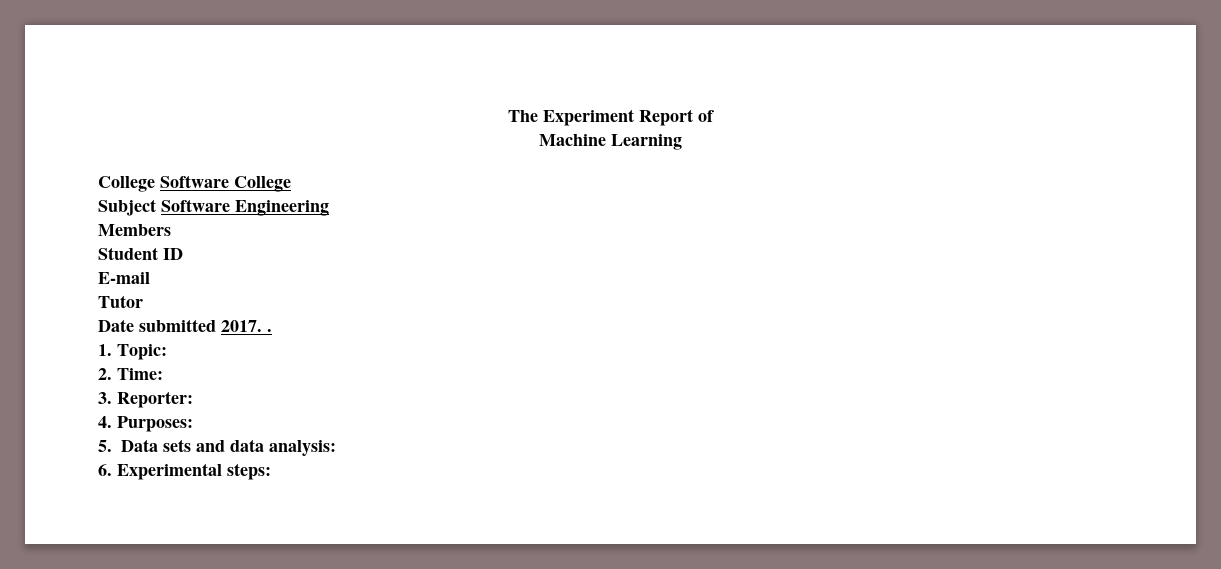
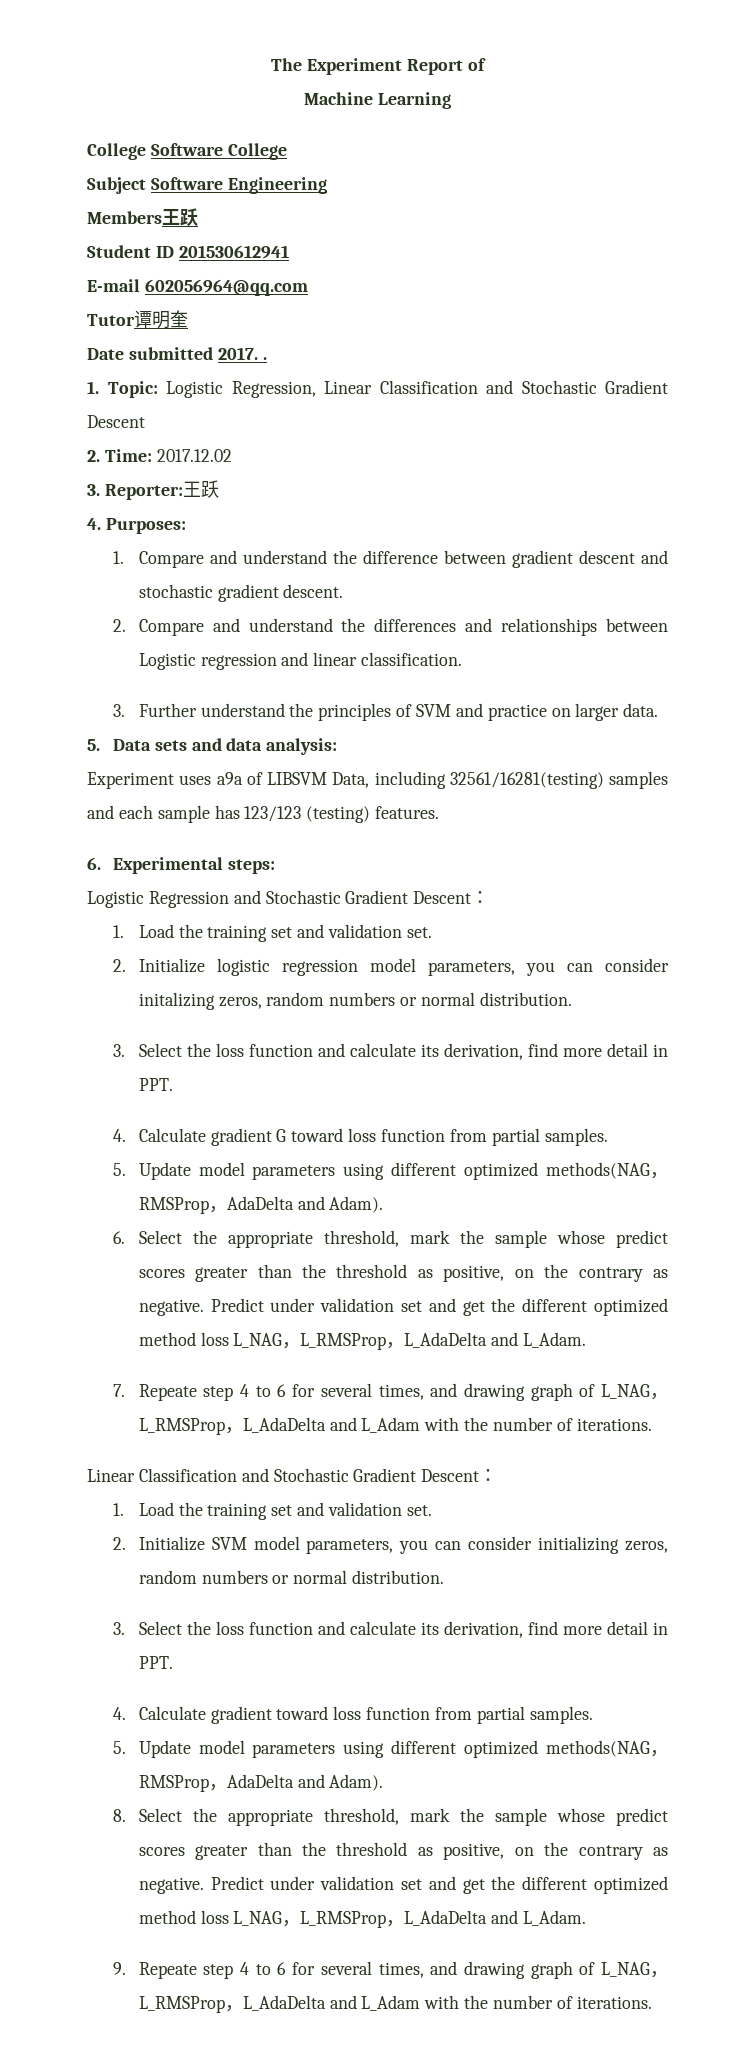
- Members
+ Members王跃
- Student ID
+ Student ID 201530612941
- E-mail
+ E-mail 602056964@qq.com
- Tutor
+ Tutor谭明奎
- 1. Topic:
+ 1. Topic: Logistic Regression, Linear Classification and Stochastic Gradient Descent
- 2. Time:
+ 2. Time: 2017.12.02
- 3. Reporter:
+ 3. Reporter:王跃
+ 1. Compare and understand the difference between gradient descent and stochastic gradient descent.
+ 2. Compare and understand the differences and relationships between Logistic regression and linear classification.
+ 3. Further understand the principles of SVM and practice on larger data.
+ Experiment uses a9a of LIBSVM Data, including 32561/16281(testing) samples and each sample has 123/123 (testing) features.
  6. Experimental steps:
+ Logistic Regression and Stochastic Gradient Descent：
+ 1. Load the training set and validation set.
+ 2. Initialize logistic regression model parameters, you can consider initalizing zeros, random numbers or normal distribution.
+ 3. Select the loss function and calculate its derivation, find more detail in PPT.
+ 4. Calculate gradient G toward loss function from partial samples.
+ 5. Update model parameters using different optimized methods(NAG，RMSProp，AdaDelta and Adam).
+ 6. Select the appropriate threshold, mark the sample whose predict scores greater than the threshold as positive, on the contrary as negative. Predict under validation set and get the different optimized method loss L_NAG，L_RMSProp，L_AdaDelta and L_Adam.
+ 7. Repeate step 4 to 6 for several times, and drawing graph of L_NAG，L_RMSProp，L_AdaDelta and L_Adam with the number of iterations.
+ Linear Classification and Stochastic Gradient Descent：
+ 1. Load the training set and validation set.
+ 2. Initialize SVM model parameters, you can consider initializing zeros, random numbers or normal distribution.
+ 3. Select the loss function and calculate its derivation, find more detail in PPT.
+ 4. Calculate gradient toward loss function from partial samples.
+ 5. Update model parameters using different optimized methods(NAG，RMSProp，AdaDelta and Adam).
+ 8. Select the appropriate threshold, mark the sample whose predict scores greater than the threshold as positive, on the contrary as negative. Predict under validation set and get the different optimized method loss L_NAG，L_RMSProp，L_AdaDelta and L_Adam.
+ 9. Repeate step 4 to 6 for several times, and drawing graph of L_NAG，L_RMSProp，L_AdaDelta and L_Adam with the number of iterations.

